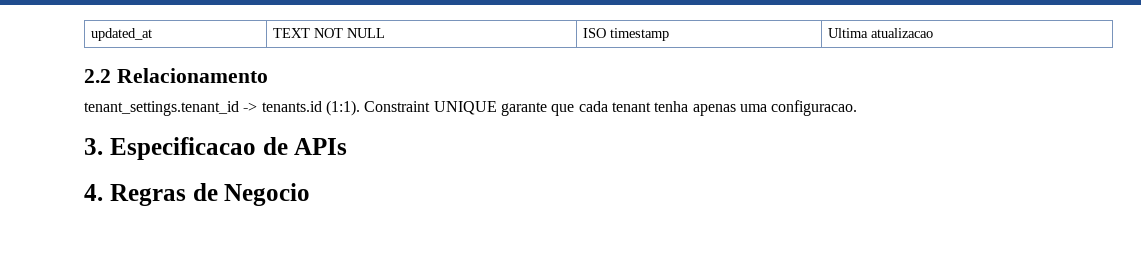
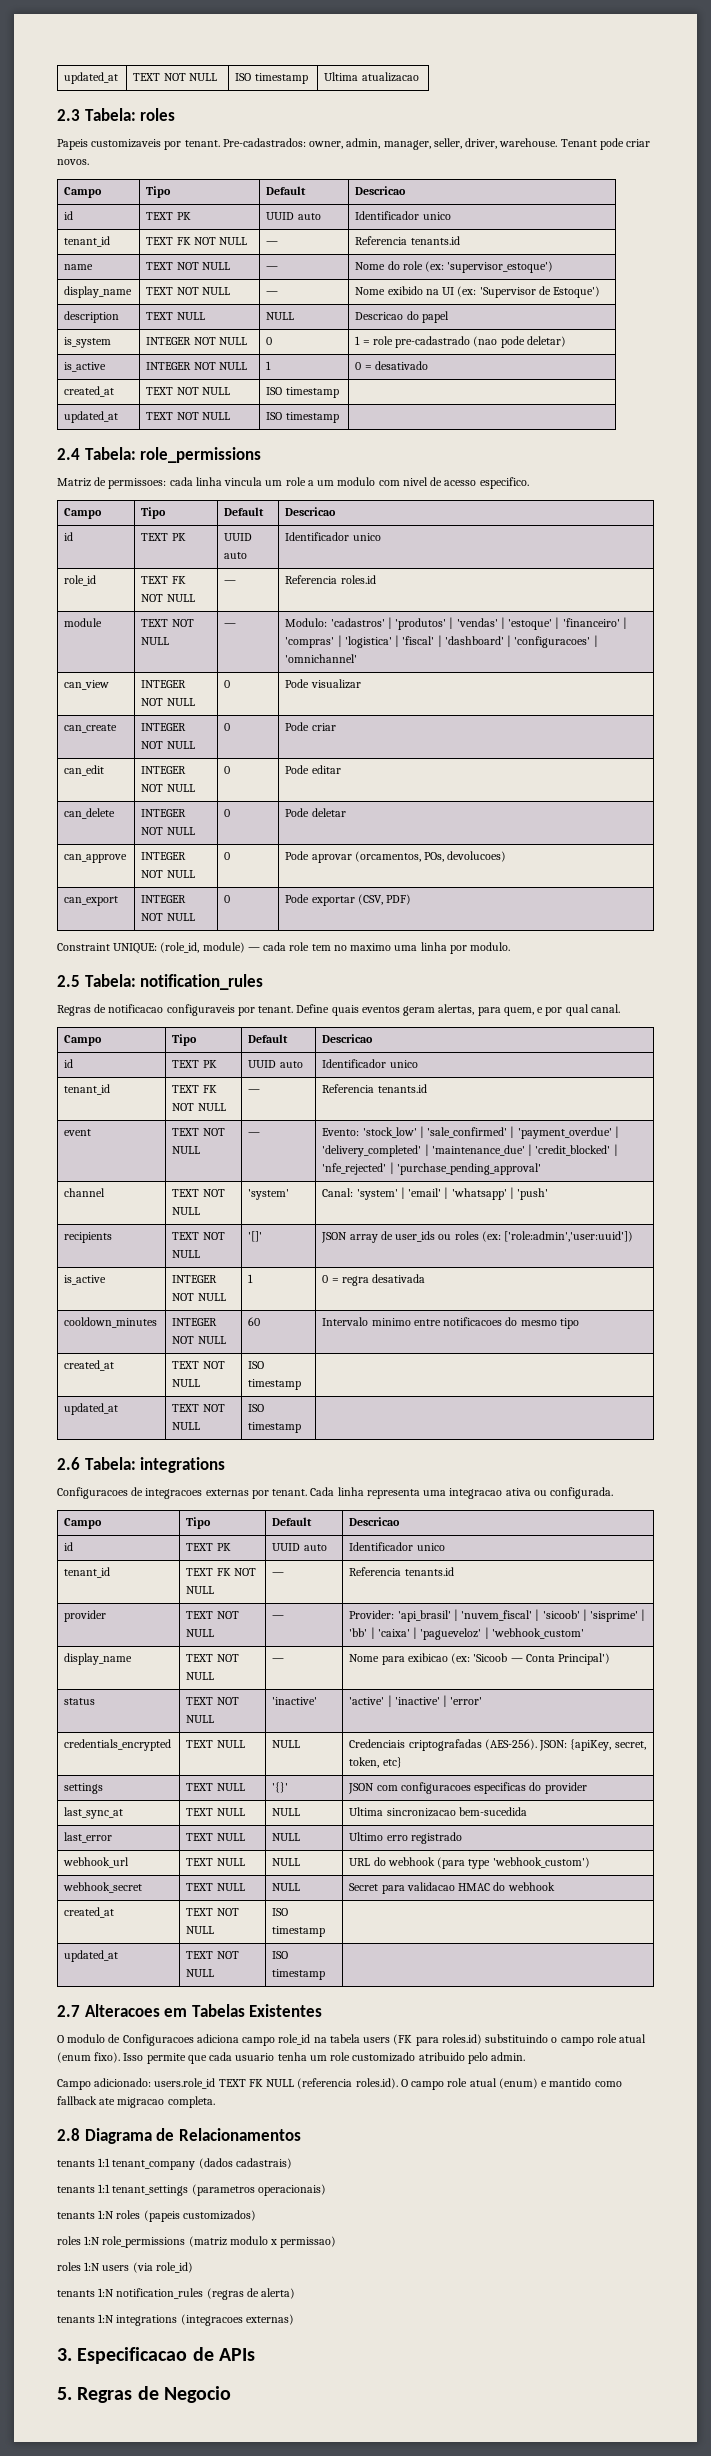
- 2.2 Relacionamento
- tenant_settings.tenant_id -> tenants.id (1:1). Constraint UNIQUE garante que cada tenant tenha apenas uma configuracao.
+ 2.3 Tabela: roles
+ Papeis customizaveis por tenant. Pre-cadastrados: owner, admin, manager, seller, driver, warehouse. Tenant pode criar novos.
+ Campo | Tipo | Default | Descricao
+ id | TEXT PK | UUID auto | Identificador unico
+ tenant_id | TEXT FK NOT NULL | — | Referencia tenants.id
+ name | TEXT NOT NULL | — | Nome do role (ex: 'supervisor_estoque')
+ display_name | TEXT NOT NULL | — | Nome exibido na UI (ex: 'Supervisor de Estoque')
+ description | TEXT NULL | NULL | Descricao do papel
+ is_system | INTEGER NOT NULL | 0 | 1 = role pre-cadastrado (nao pode deletar)
+ is_active | INTEGER NOT NULL | 1 | 0 = desativado
+ created_at | TEXT NOT NULL | ISO timestamp |
+ updated_at | TEXT NOT NULL | ISO timestamp |
+ 2.4 Tabela: role_permissions
+ Matriz de permissoes: cada linha vincula um role a um modulo com nivel de acesso especifico.
+ Campo | Tipo | Default | Descricao
+ id | TEXT PK | UUID auto | Identificador unico
+ role_id | TEXT FK NOT NULL | — | Referencia roles.id
+ module | TEXT NOT NULL | — | Modulo: 'cadastros' | 'produtos' | 'vendas' | 'estoque' | 'financeiro' | 'compras' | 'logistica' | 'fiscal' | 'dashboard' | 'configuracoes' | 'omnichannel'
+ can_view | INTEGER NOT NULL | 0 | Pode visualizar
+ can_create | INTEGER NOT NULL | 0 | Pode criar
+ can_edit | INTEGER NOT NULL | 0 | Pode editar
+ can_delete | INTEGER NOT NULL | 0 | Pode deletar
+ can_approve | INTEGER NOT NULL | 0 | Pode aprovar (orcamentos, POs, devolucoes)
+ can_export | INTEGER NOT NULL | 0 | Pode exportar (CSV, PDF)
+ Constraint UNIQUE: (role_id, module) — cada role tem no maximo uma linha por modulo.
+ 2.5 Tabela: notification_rules
+ Regras de notificacao configuraveis por tenant. Define quais eventos geram alertas, para quem, e por qual canal.
+ Campo | Tipo | Default | Descricao
+ id | TEXT PK | UUID auto | Identificador unico
+ tenant_id | TEXT FK NOT NULL | — | Referencia tenants.id
+ event | TEXT NOT NULL | — | Evento: 'stock_low' | 'sale_confirmed' | 'payment_overdue' | 'delivery_completed' | 'maintenance_due' | 'credit_blocked' | 'nfe_rejected' | 'purchase_pending_approval'
+ channel | TEXT NOT NULL | 'system' | Canal: 'system' | 'email' | 'whatsapp' | 'push'
+ recipients | TEXT NOT NULL | '[]' | JSON array de user_ids ou roles (ex: ['role:admin','user:uuid'])
+ is_active | INTEGER NOT NULL | 1 | 0 = regra desativada
+ cooldown_minutes | INTEGER NOT NULL | 60 | Intervalo minimo entre notificacoes do mesmo tipo
+ created_at | TEXT NOT NULL | ISO timestamp |
+ updated_at | TEXT NOT NULL | ISO timestamp |
+ 2.6 Tabela: integrations
+ Configuracoes de integracoes externas por tenant. Cada linha representa uma integracao ativa ou configurada.
+ Campo | Tipo | Default | Descricao
+ id | TEXT PK | UUID auto | Identificador unico
+ tenant_id | TEXT FK NOT NULL | — | Referencia tenants.id
+ provider | TEXT NOT NULL | — | Provider: 'api_brasil' | 'nuvem_fiscal' | 'sicoob' | 'sisprime' | 'bb' | 'caixa' | 'pagueveloz' | 'webhook_custom'
+ display_name | TEXT NOT NULL | — | Nome para exibicao (ex: 'Sicoob — Conta Principal')
+ status | TEXT NOT NULL | 'inactive' | 'active' | 'inactive' | 'error'
+ credentials_encrypted | TEXT NULL | NULL | Credenciais criptografadas (AES-256). JSON: {apiKey, secret, token, etc}
+ settings | TEXT NULL | '{}' | JSON com configuracoes especificas do provider
+ last_sync_at | TEXT NULL | NULL | Ultima sincronizacao bem-sucedida
+ last_error | TEXT NULL | NULL | Ultimo erro registrado
+ webhook_url | TEXT NULL | NULL | URL do webhook (para type 'webhook_custom')
+ webhook_secret | TEXT NULL | NULL | Secret para validacao HMAC do webhook
+ created_at | TEXT NOT NULL | ISO timestamp |
+ updated_at | TEXT NOT NULL | ISO timestamp |
+ 2.7 Alteracoes em Tabelas Existentes
+ O modulo de Configuracoes adiciona campo role_id na tabela users (FK para roles.id) substituindo o campo role atual (enum fixo). Isso permite que cada usuario tenha um role customizado atribuido pelo admin.
+ Campo adicionado: users.role_id TEXT FK NULL (referencia roles.id). O campo role atual (enum) e mantido como fallback ate migracao completa.
+ 2.8 Diagrama de Relacionamentos
+ tenants 1:1 tenant_company (dados cadastrais)
+ tenants 1:1 tenant_settings (parametros operacionais)
+ tenants 1:N roles (papeis customizados)
+ roles 1:N role_permissions (matriz modulo x permissao)
+ roles 1:N users (via role_id)
+ tenants 1:N notification_rules (regras de alerta)
+ tenants 1:N integrations (integracoes externas)
- 4. Regras de Negocio
+ 5. Regras de Negocio

